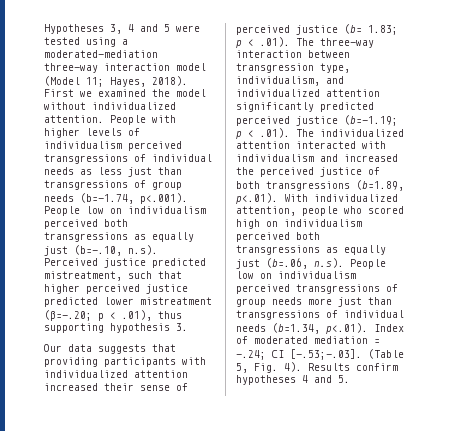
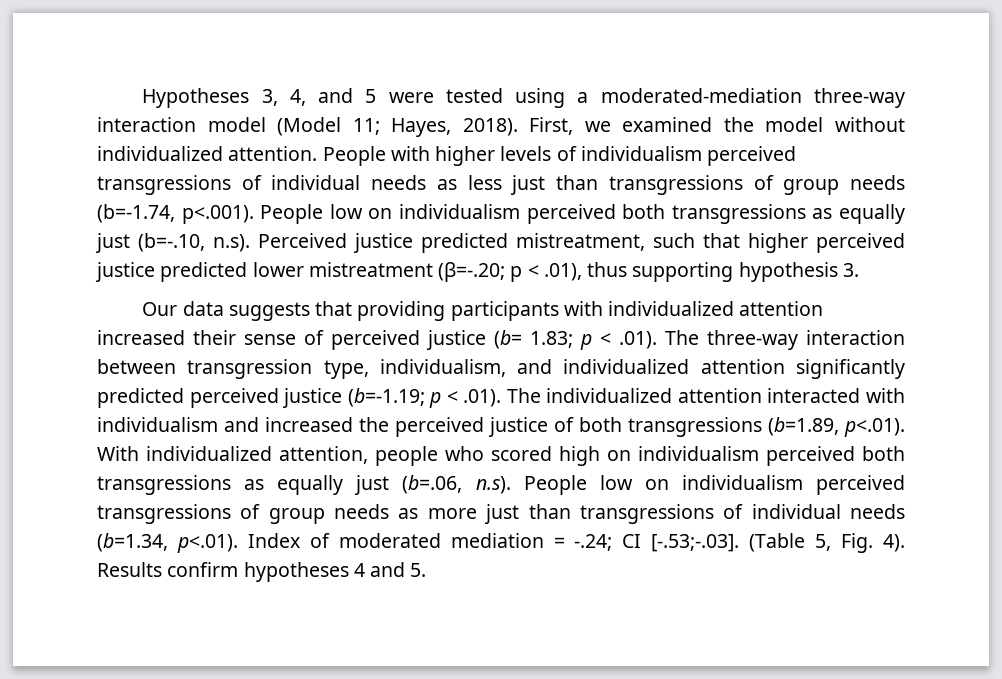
- Hypotheses 3, 4 and 5 were tested using a moderated-mediation three-way interaction model (Model 11; Hayes, 2018).
+ Hypotheses 3, 4, and 5 were tested using a moderated-mediation three-way interaction model (Model 11; Hayes, 2018).
- First we examined the model without individualized attention.
+ First, we examined the model without individualized attention.
- p < .01). The individualized attention interacted with individualism and increased the perceived justice of both transgressions (b=1.89, p<.01). With individualized attention, people who scored high on individualism perceived both transgressions as equally just (b=.06, n.s). People low on individualism perceived transgressions of group needs more just than transgressions of individual needs (b=1.34, p<.01). Index of moderated mediation = -.24;
+ p < .01). The individualized attention interacted with individualism and increased the perceived justice of both transgressions (b=1.89, p<.01). With individualized attention, people who scored high on individualism perceived both transgressions as equally just (b=.06, n.s). People low on individualism perceived transgressions of group needs as more just than transgressions of individual needs (b=1.34, p<.01). Index of moderated mediation = -.24;

